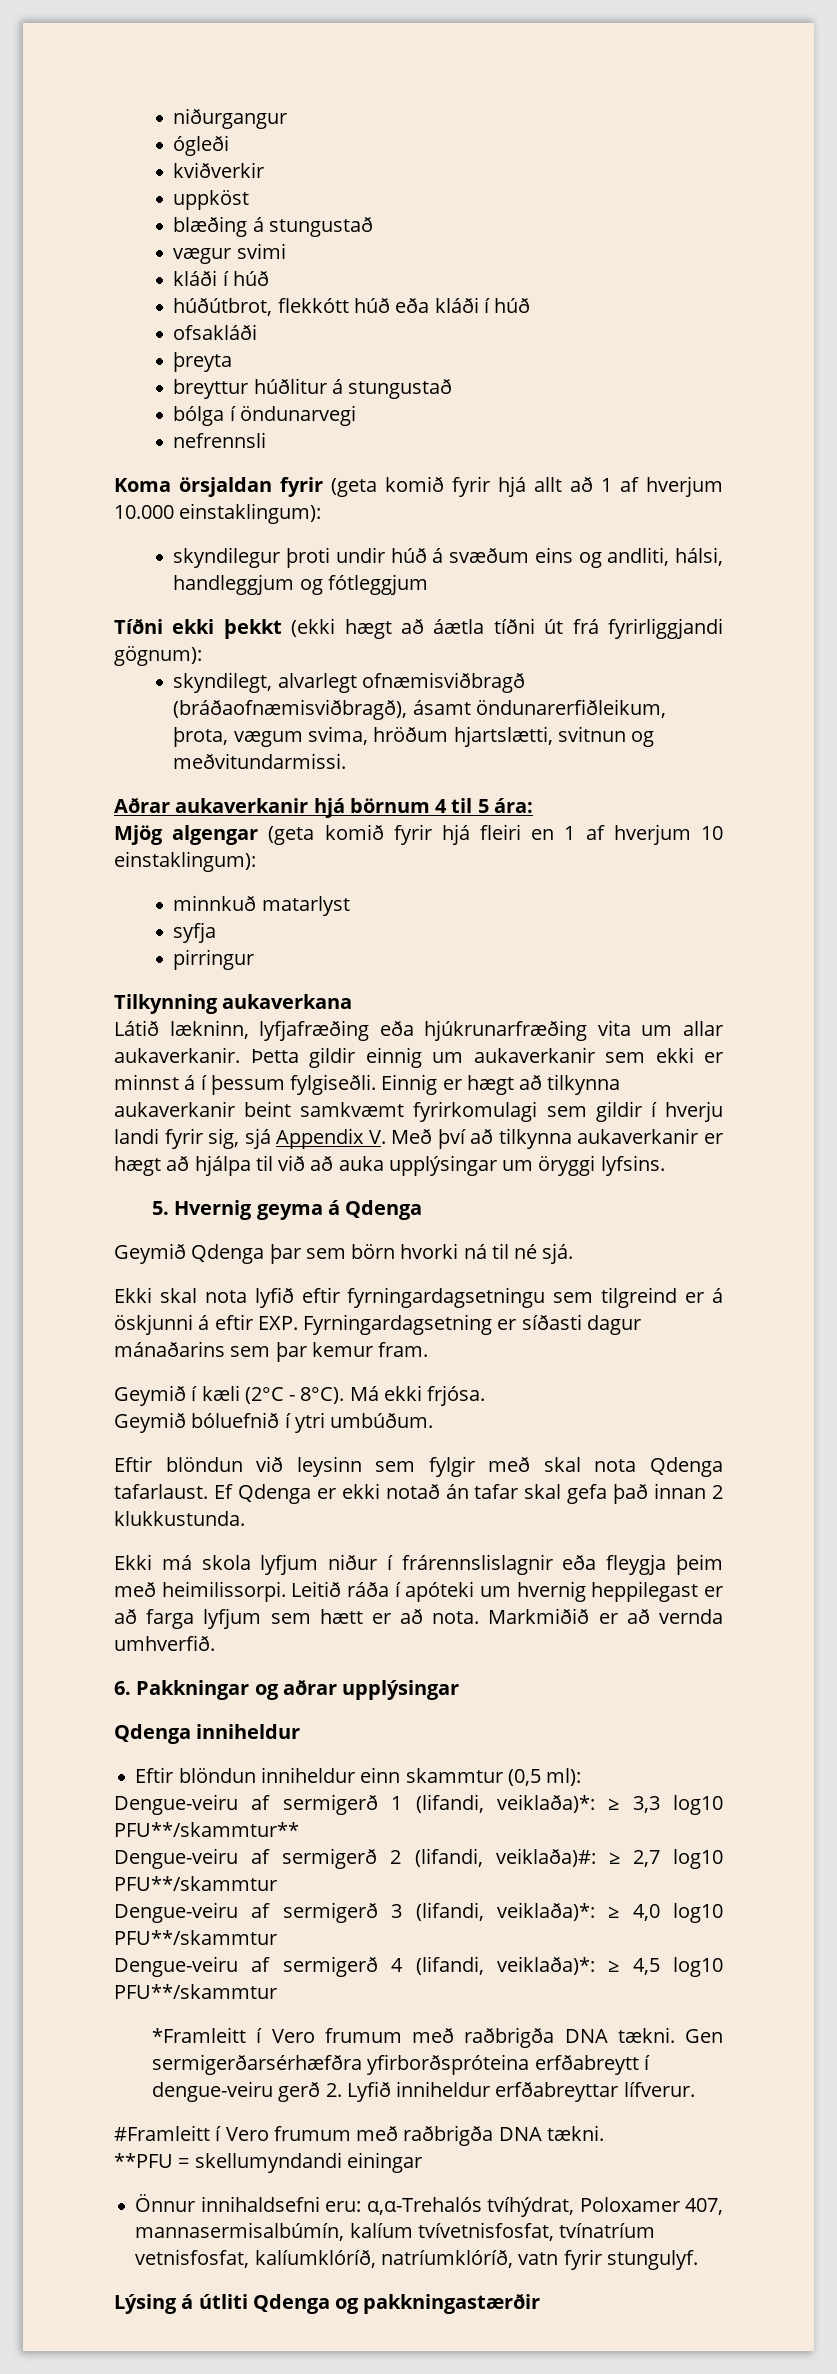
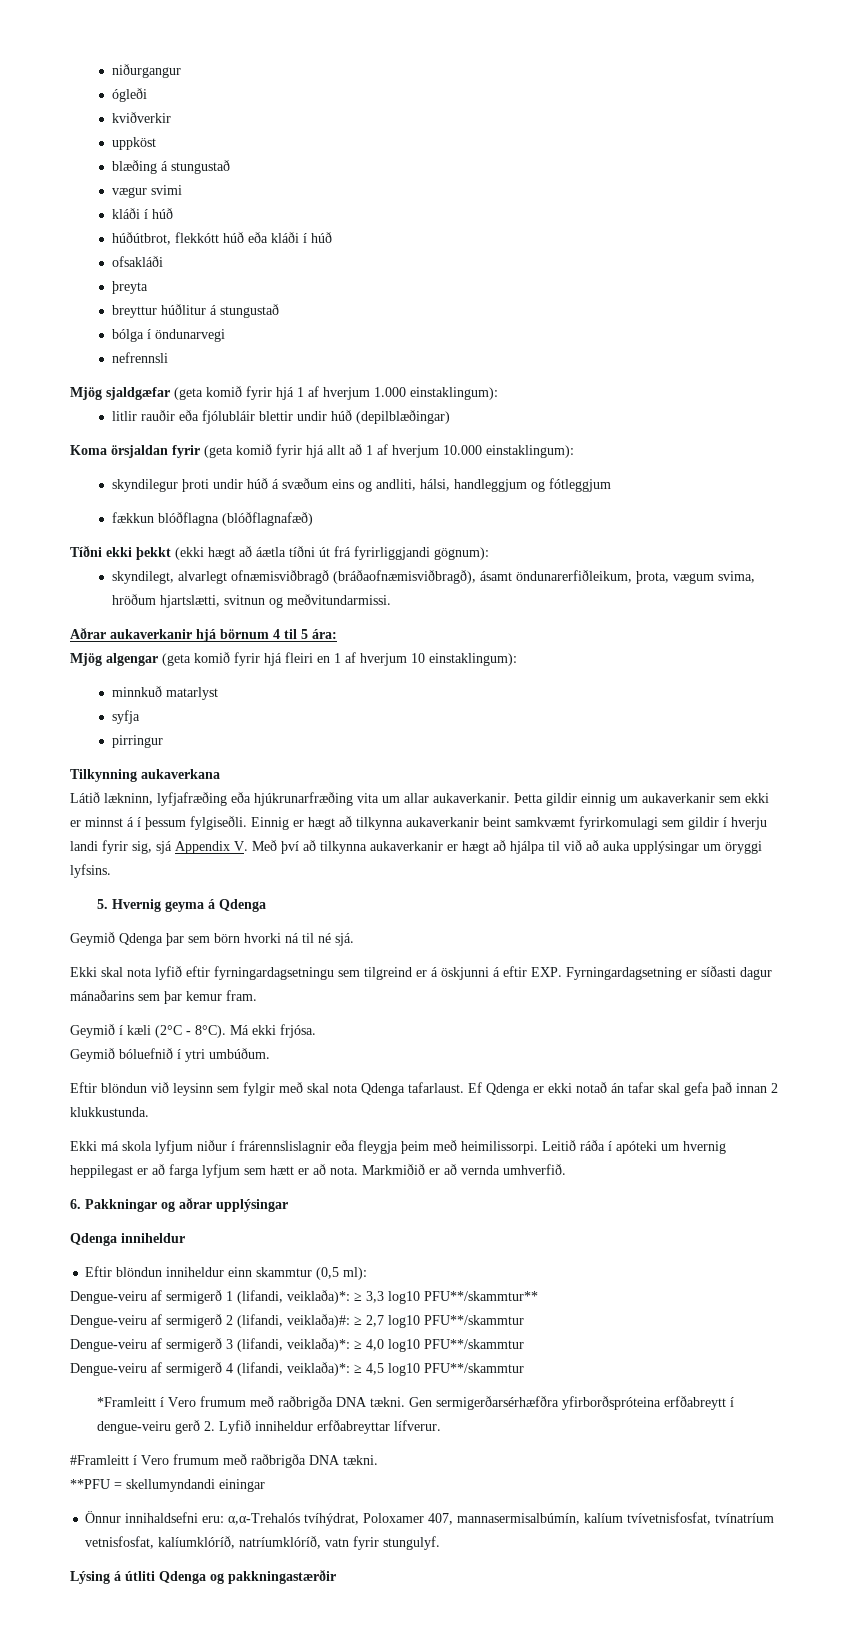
+ Mjög sjaldgæfar (geta komið fyrir hjá 1 af hverjum 1.000 einstaklingum):
+ litlir rauðir eða fjólubláir blettir undir húð (depilblæðingar)
+ fækkun blóðflagna (blóðflagnafæð)

